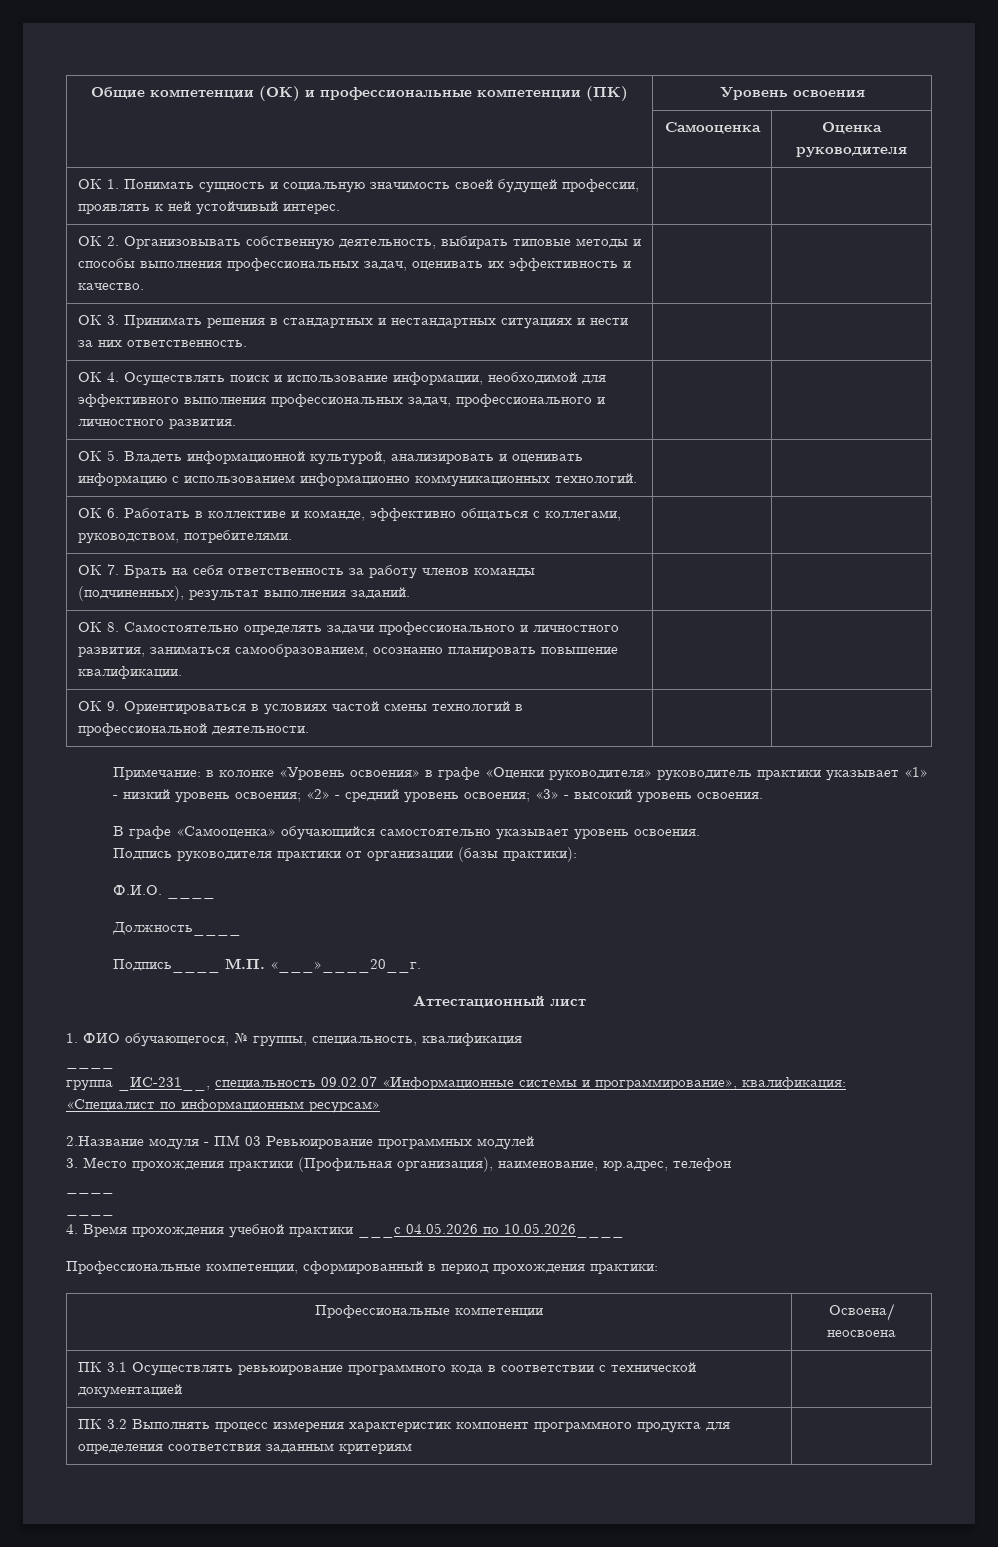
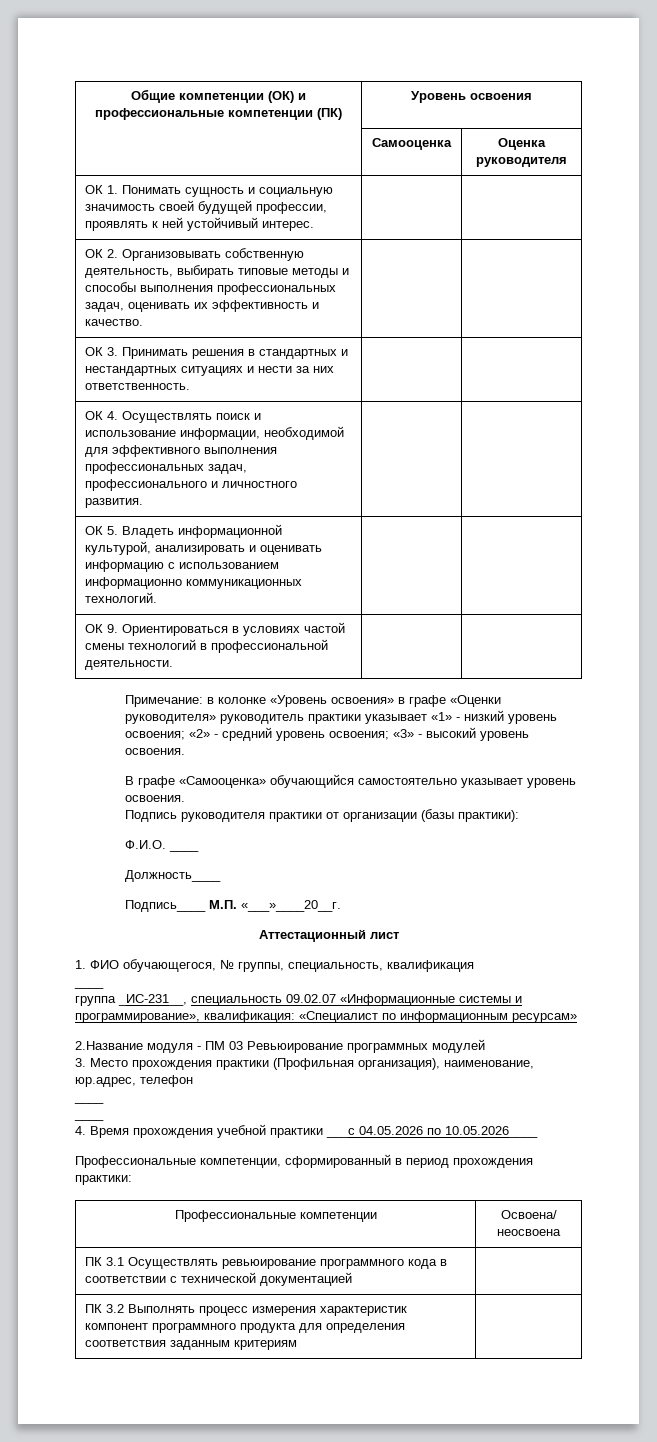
- ОК 6. Работать в коллективе и команде, эффективно общаться с коллегами, руководством, потребителями. | |
- ОК 7. Брать на себя ответственность за работу членов команды (подчиненных), результат выполнения заданий. | |
- ОК 8. Самостоятельно определять задачи профессионального и личностного развития, заниматься самообразованием, осознанно планировать повышение квалификации. | |

